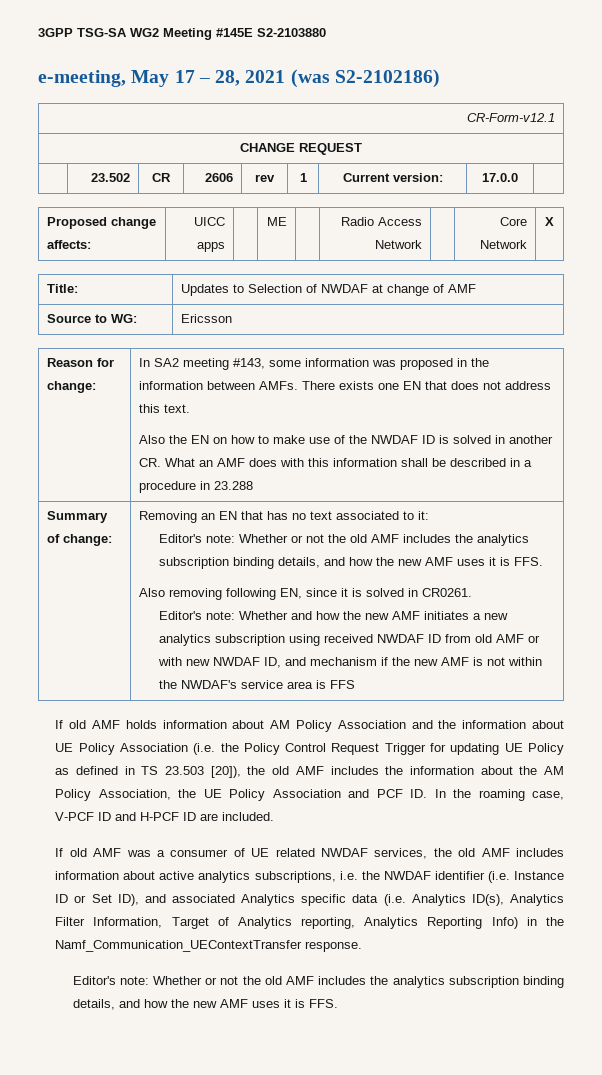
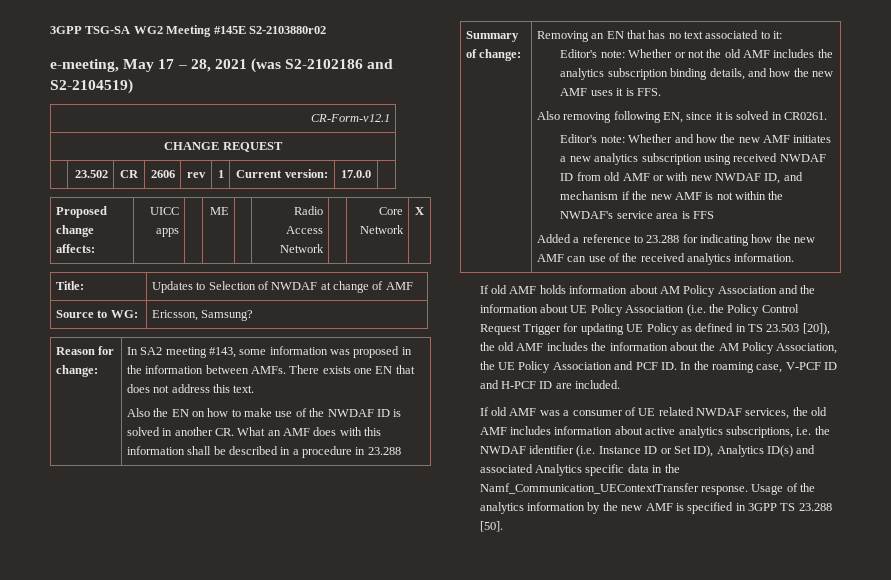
- 3GPP TSG-SA WG2 Meeting #145E S2-2103880
+ 3GPP TSG-SA WG2 Meeting #145E S2-2103880r02
- e-meeting, May 17 – 28, 2021 (was S2-2102186)
+ e-meeting, May 17 – 28, 2021 (was S2-2102186 and S2-2104519)
- Source to WG: | Ericsson
+ Source to WG: | Ericsson, Samsung?
+ Added a reference to 23.288 for indicating how the new AMF can use of the received analytics information.
- If old AMF was a consumer of UE related NWDAF services, the old AMF includes information about active analytics subscriptions, i.e. the NWDAF identifier (i.e. Instance ID or Set ID), and associated Analytics specific data (i.e. Analytics ID(s), Analytics Filter Information, Target of Analytics reporting, Analytics Reporting Info) in the Namf_Communication_UEContextTransfer response.
- Editor's note: Whether or not the old AMF includes the analytics subscription binding details, and how the new AMF uses it is FFS.
+ If old AMF was a consumer of UE related NWDAF services, the old AMF includes information about active analytics subscriptions, i.e. the NWDAF identifier (i.e. Instance ID or Set ID), Analytics ID(s) and associated Analytics specific data in the Namf_Communication_UEContextTransfer response. Usage of the analytics information by the new AMF is specified in 3GPP TS 23.288 [50].

